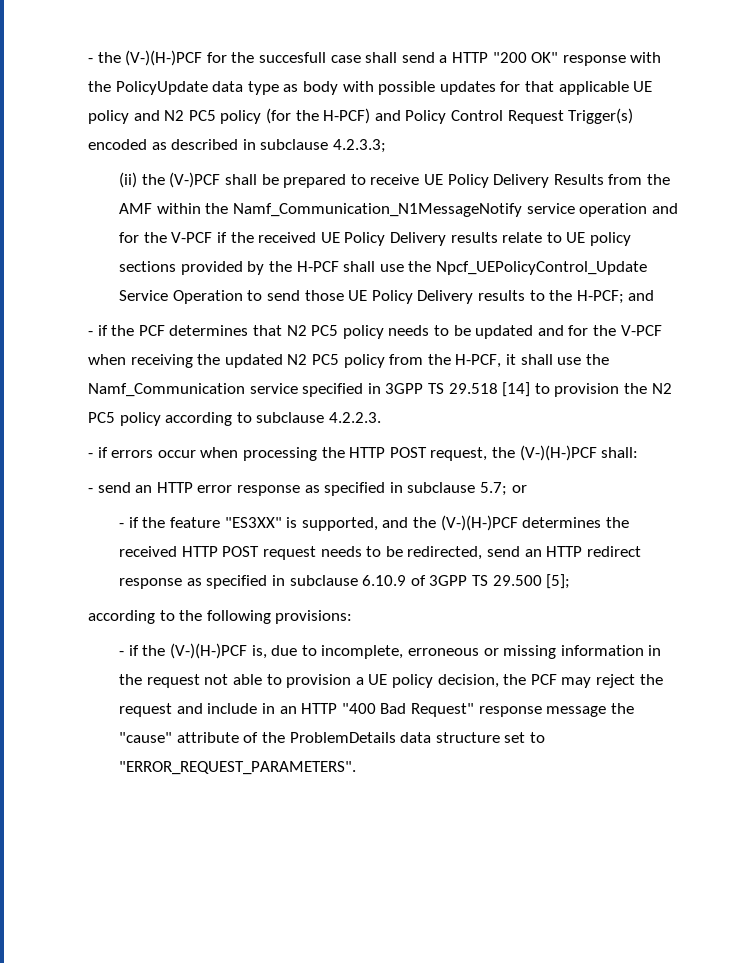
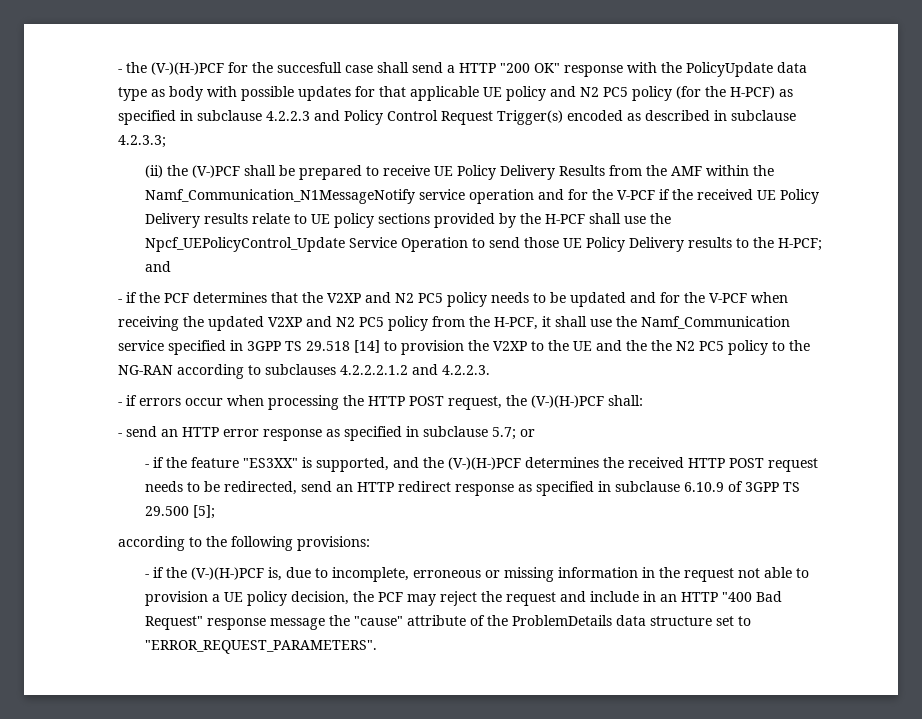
- - the (V-)(H-)PCF for the succesfull case shall send a HTTP "200 OK" response with the PolicyUpdate data type as body with possible updates for that applicable UE policy and N2 PC5 policy (for the H-PCF) and Policy Control Request Trigger(s) encoded as described in subclause 4.2.3.3;
+ - the (V-)(H-)PCF for the succesfull case shall send a HTTP "200 OK" response with the PolicyUpdate data type as body with possible updates for that applicable UE policy and N2 PC5 policy (for the H-PCF) as specified in subclause 4.2.2.3 and Policy Control Request Trigger(s) encoded as described in subclause 4.2.3.3;
- - if the PCF determines that N2 PC5 policy needs to be updated and for the V-PCF when receiving the updated N2 PC5 policy from the H-PCF, it shall use the Namf_Communication service specified in 3GPP TS 29.518 [14] to provision the N2 PC5 policy according to subclause 4.2.2.3.
+ - if the PCF determines that the V2XP and N2 PC5 policy needs to be updated and for the V-PCF when receiving the updated V2XP and N2 PC5 policy from the H-PCF, it shall use the Namf_Communication service specified in 3GPP TS 29.518 [14] to provision the V2XP to the UE and the the N2 PC5 policy to the NG-RAN according to subclauses 4.2.2.2.1.2 and 4.2.2.3.

